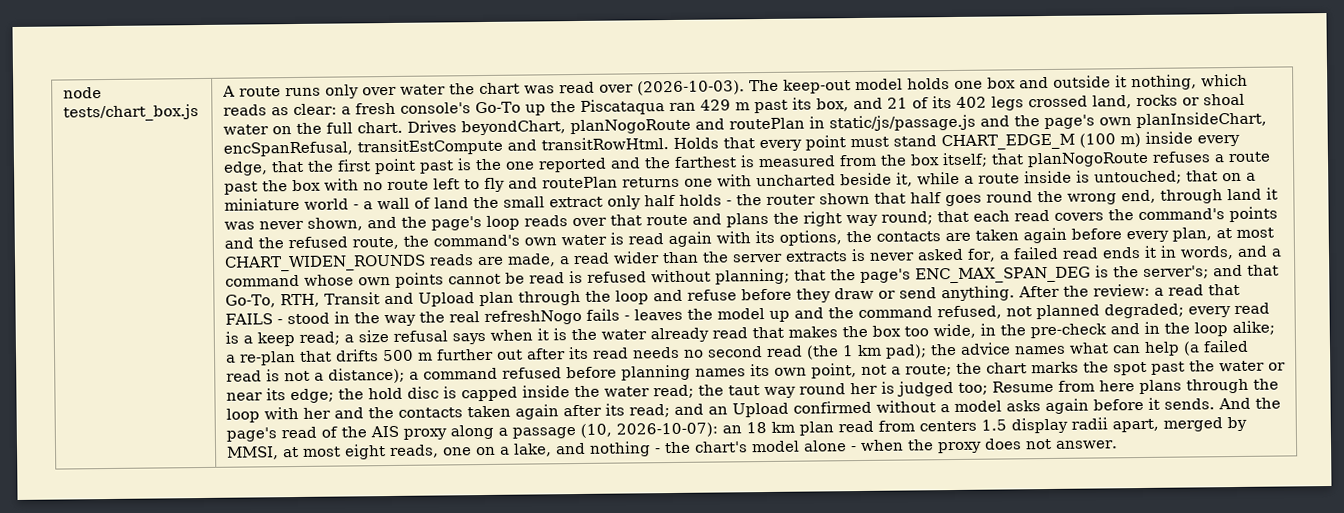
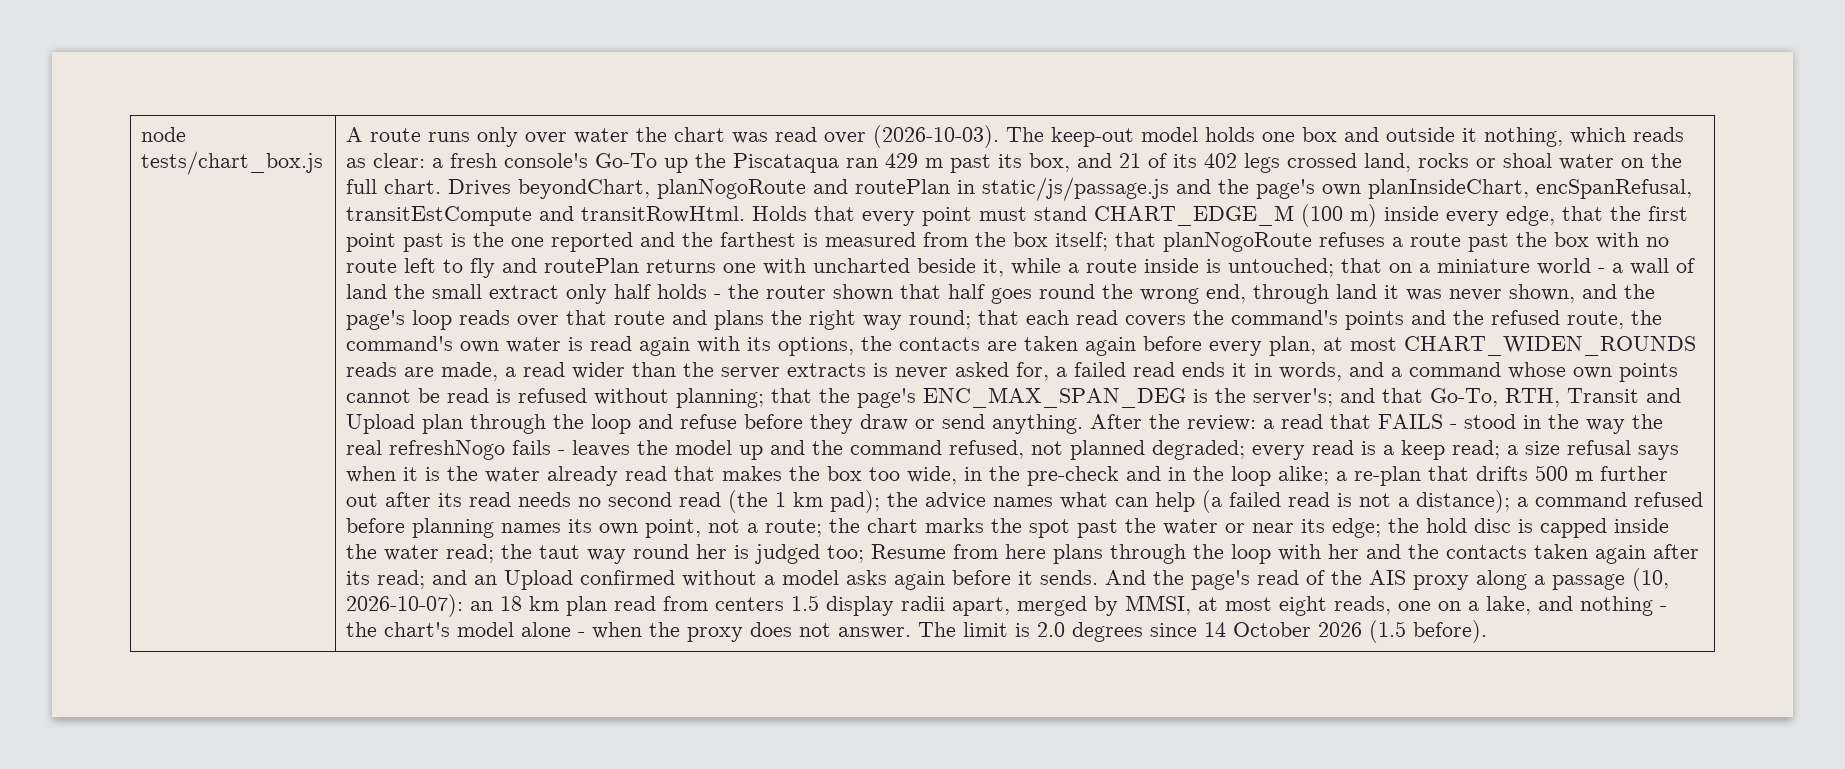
+ The limit is 2.0 degrees since 14 October 2026 (1.5 before).

